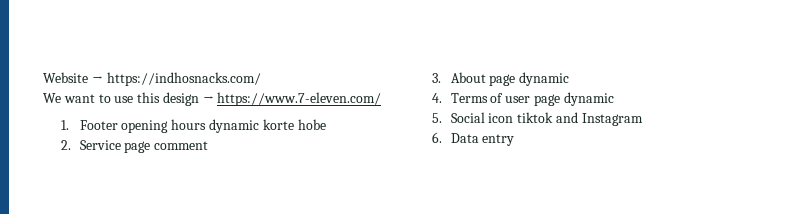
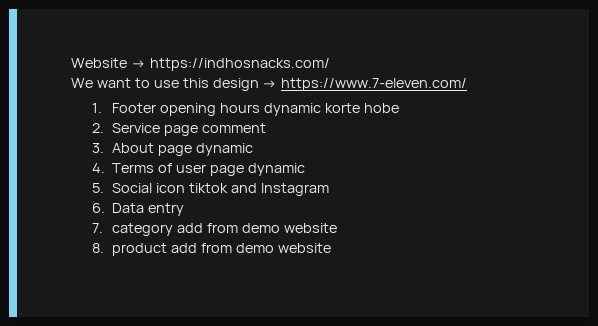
+ 7. category add from demo website
+ 8. product add from demo website

